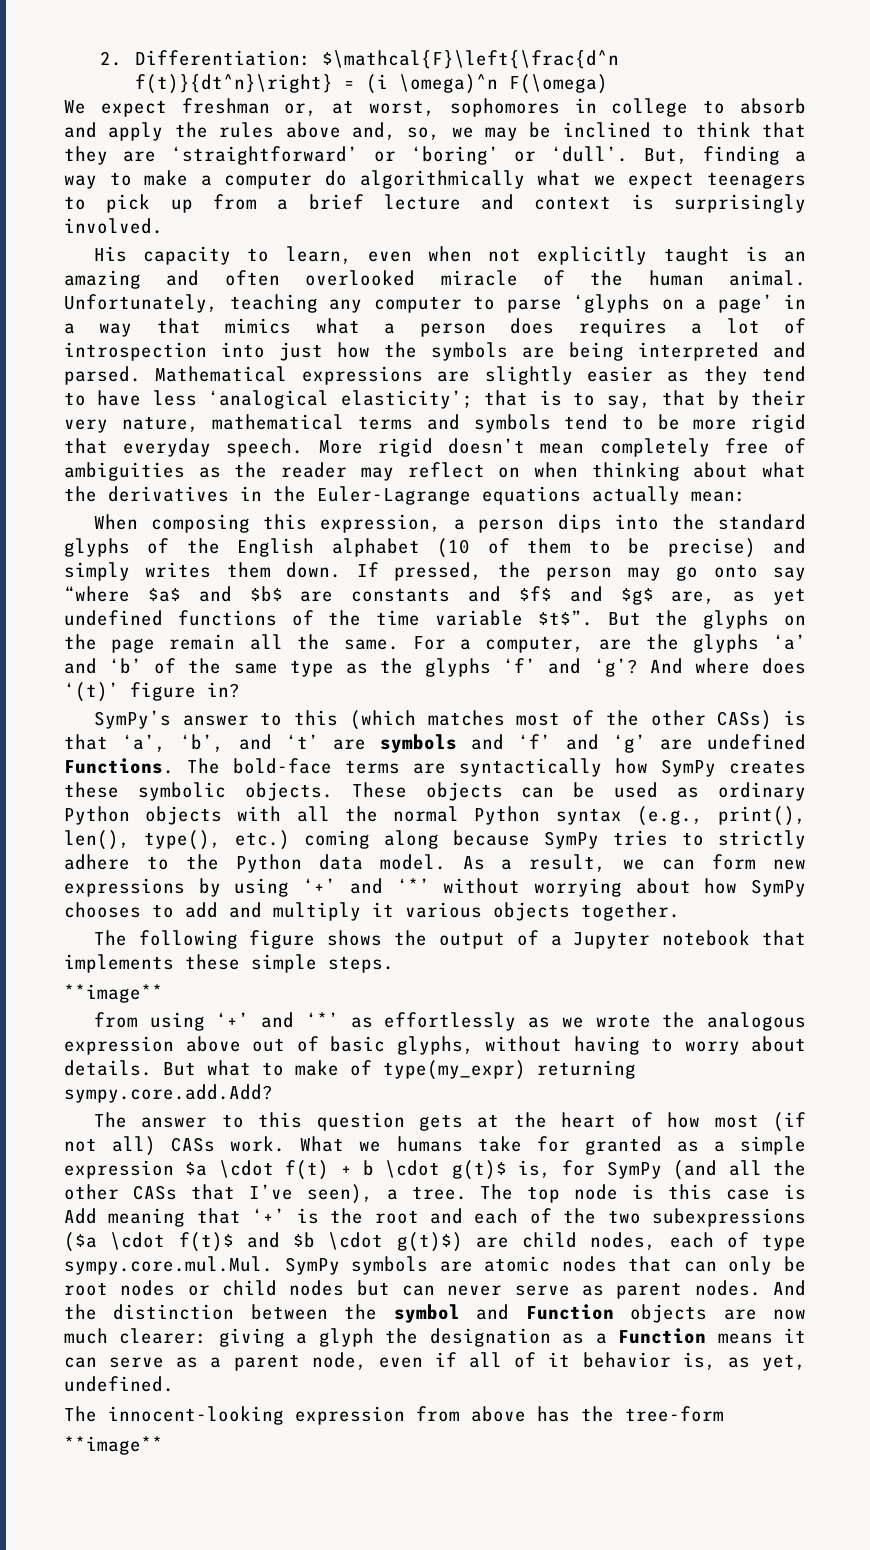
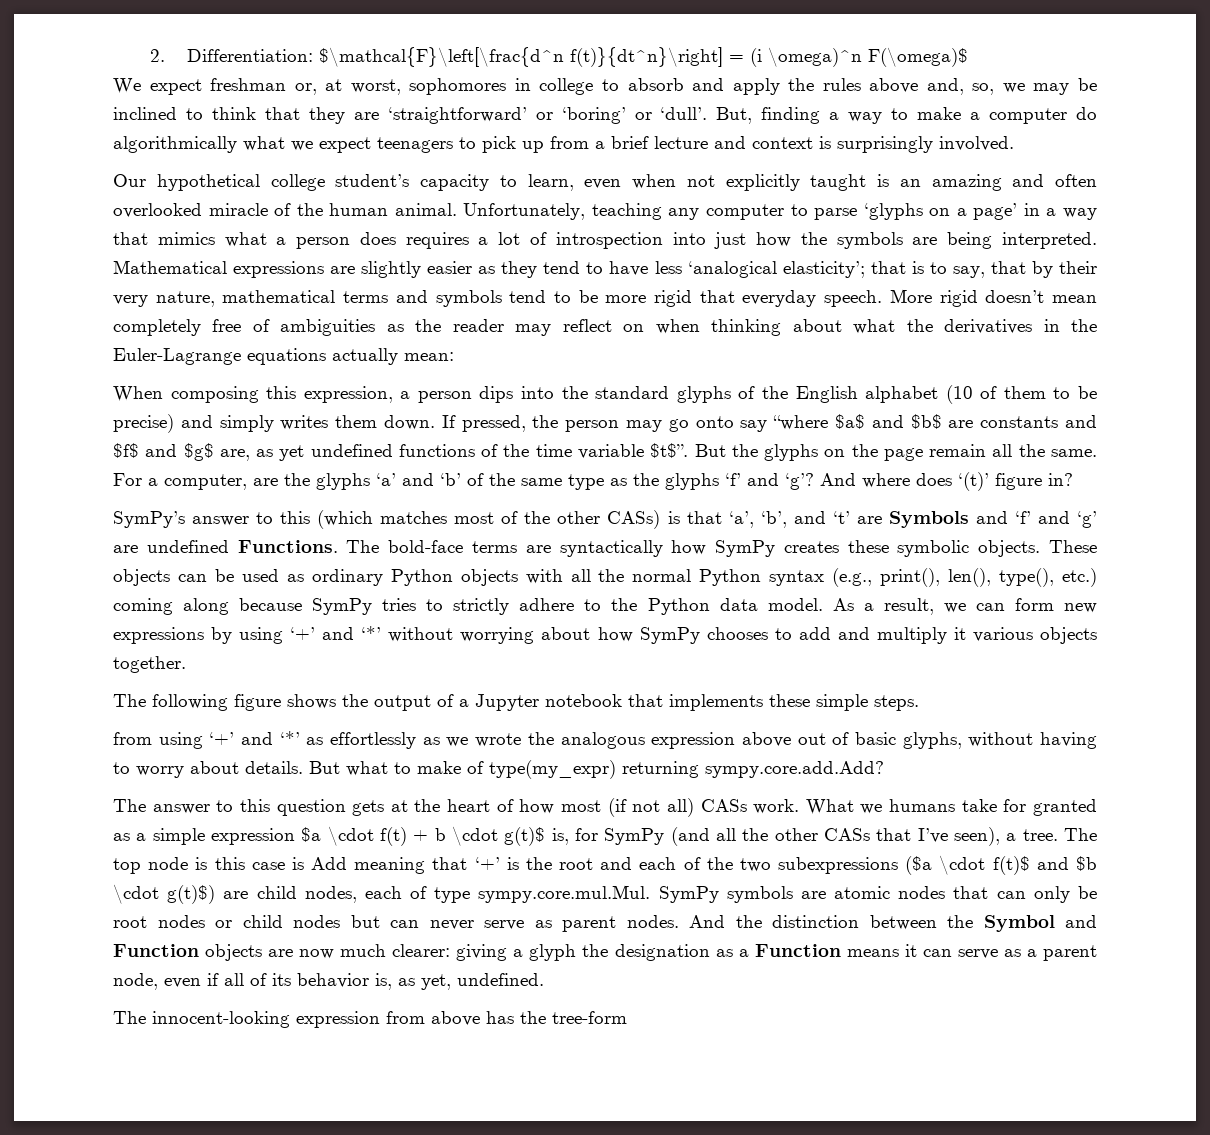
- 2. Differentiation: $\mathcal{F}\left{\frac{d^n f(t)}{dt^n}\right} = (i \omega)^n F(\omega)
+ 2. Differentiation: $\mathcal{F}\left[\frac{d^n f(t)}{dt^n}\right] = (i \omega)^n F(\omega)$
- His capacity to learn, even when not explicitly taught is an amazing and often overlooked miracle of the human animal.
+ Our hypothetical college student’s capacity to learn, even when not explicitly taught is an amazing and often overlooked miracle of the human animal.
- Unfortunately, teaching any computer to parse ‘glyphs on a page’ in a way that mimics what a person does requires a lot of introspection into just how the symbols are being interpreted and parsed.
+ Unfortunately, teaching any computer to parse ‘glyphs on a page’ in a way that mimics what a person does requires a lot of introspection into just how the symbols are being interpreted.
- SymPy’s answer to this (which matches most of the other CASs) is that ‘a’, ‘b’, and ‘t’ are symbols and ‘f’ and ‘g’ are undefined Functions.
+ SymPy’s answer to this (which matches most of the other CASs) is that ‘a’, ‘b’, and ‘t’ are Symbols and ‘f’ and ‘g’ are undefined Functions.
  The following figure shows the output of a Jupyter notebook that implements these simple steps.
- **image**
- And the distinction between the symbol and Function objects are now much clearer: giving a glyph the designation as a Function means it can serve as a parent node, even if all of it behavior is, as yet, undefined.
+ And the distinction between the Symbol and Function objects are now much clearer: giving a glyph the designation as a Function means it can serve as a parent node, even if all of its behavior is, as yet, undefined.
  The innocent-looking expression from above has the tree-form
- **image**

